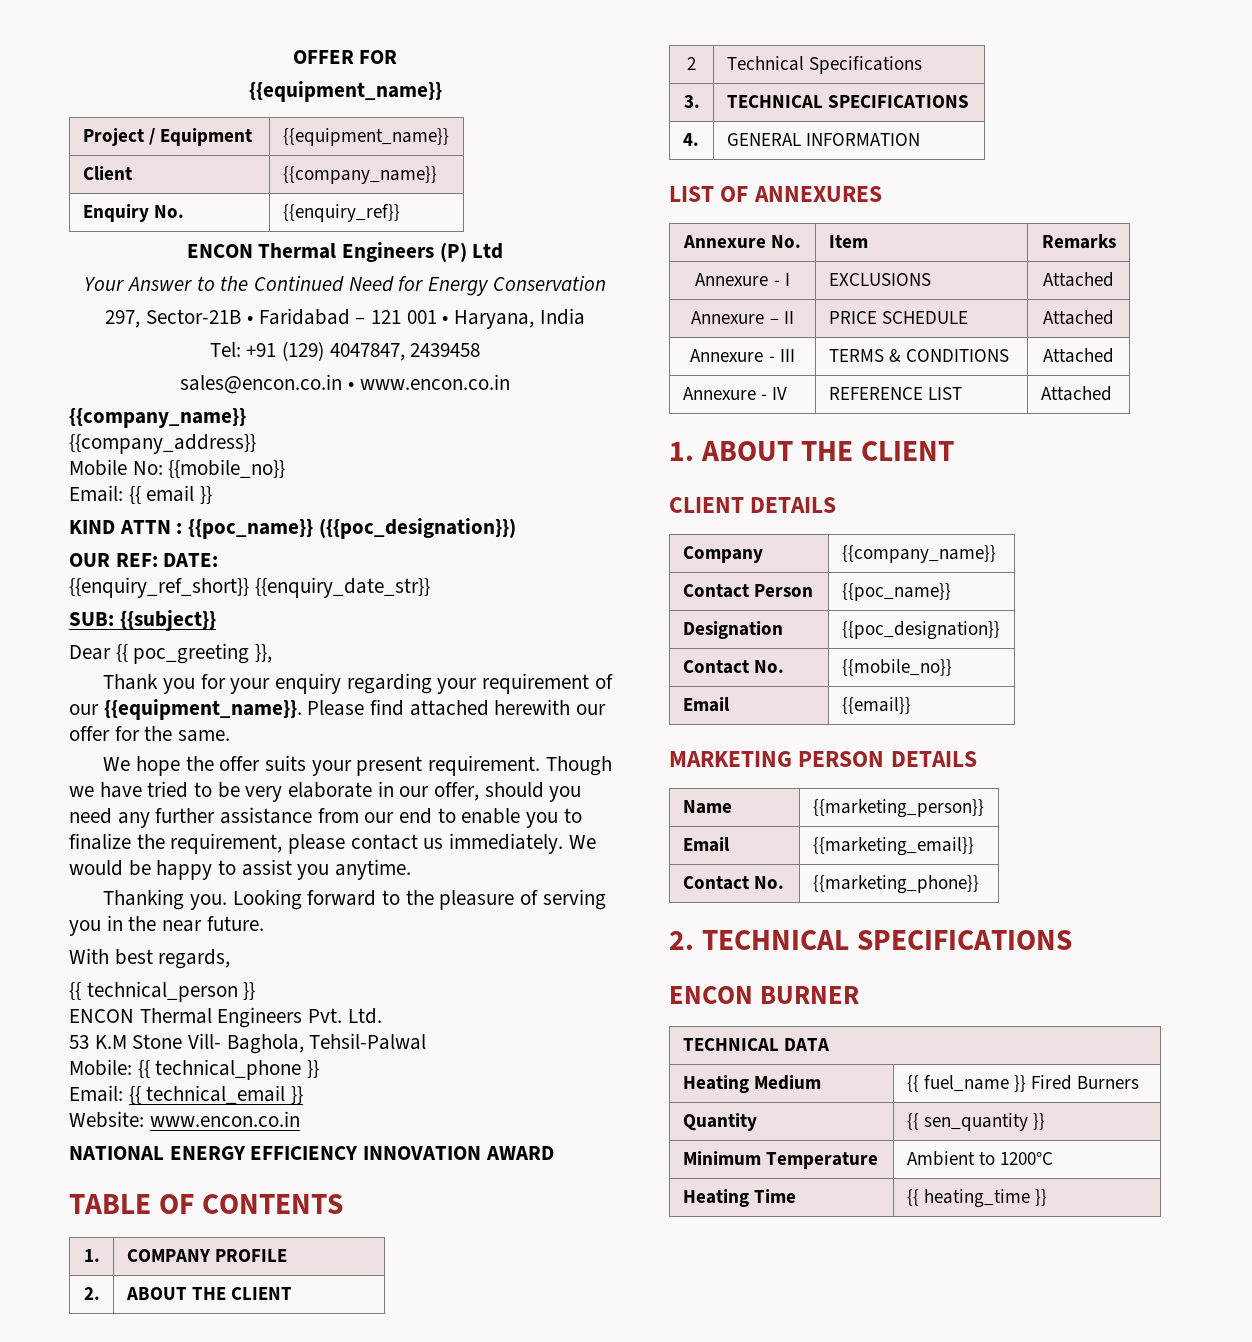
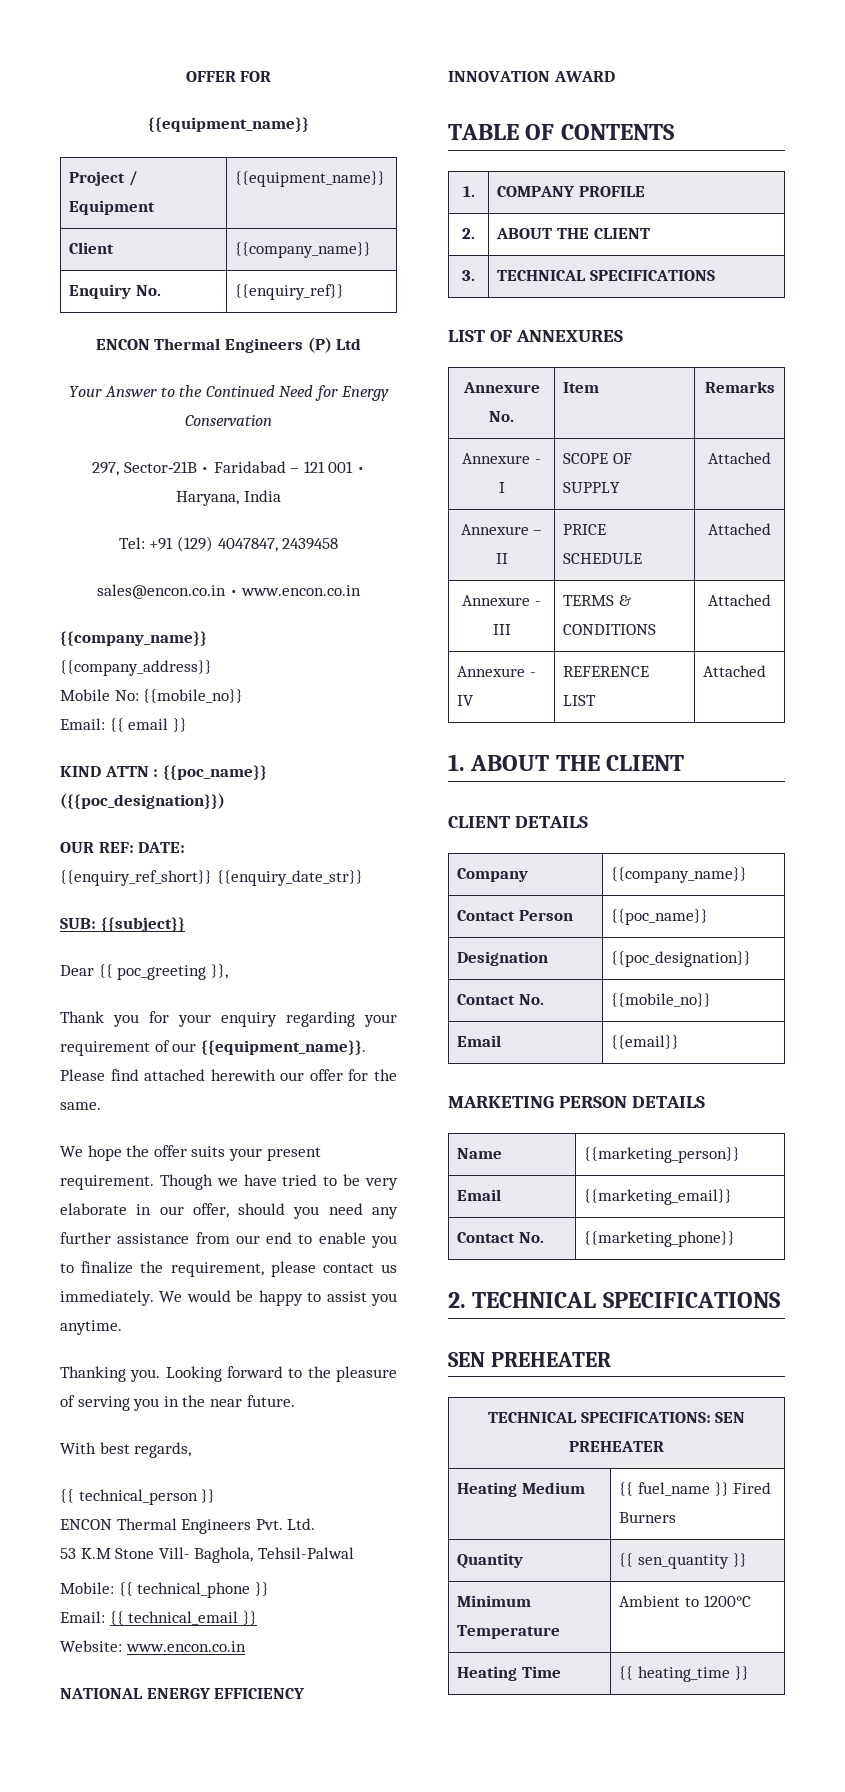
- 2 | Technical Specifications
- 4. | GENERAL INFORMATION
- Annexure - I | EXCLUSIONS | Attached
+ Annexure - I | SCOPE OF SUPPLY | Attached
  2. TECHNICAL SPECIFICATIONS
- ENCON BURNER
- TECHNICAL DATA
+ SEN PREHEATER
+ TECHNICAL SPECIFICATIONS: SEN PREHEATER

